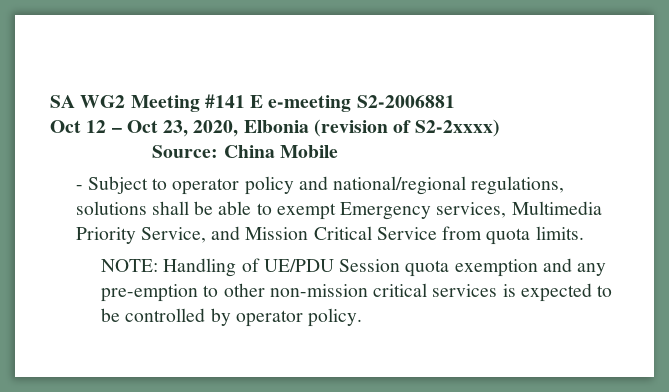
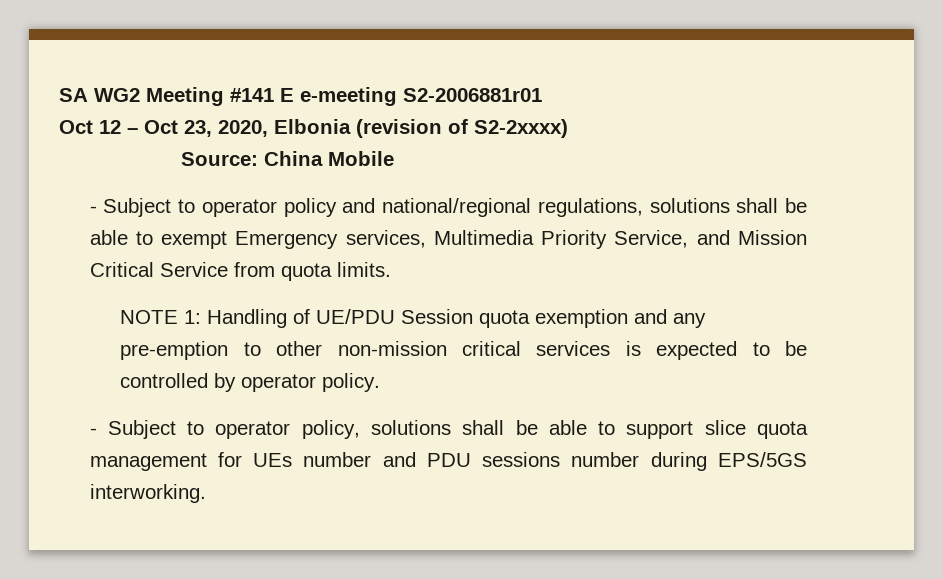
- SA WG2 Meeting #141 E e-meeting S2-2006881
+ SA WG2 Meeting #141 E e-meeting S2-2006881r01
- NOTE: Handling of UE/PDU Session quota exemption and any pre-emption to other non-mission critical services is expected to be controlled by operator policy.
+ NOTE 1: Handling of UE/PDU Session quota exemption and any pre-emption to other non-mission critical services is expected to be controlled by operator policy.
+ - Subject to operator policy, solutions shall be able to support slice quota management for UEs number and PDU sessions number during EPS/5GS interworking.

